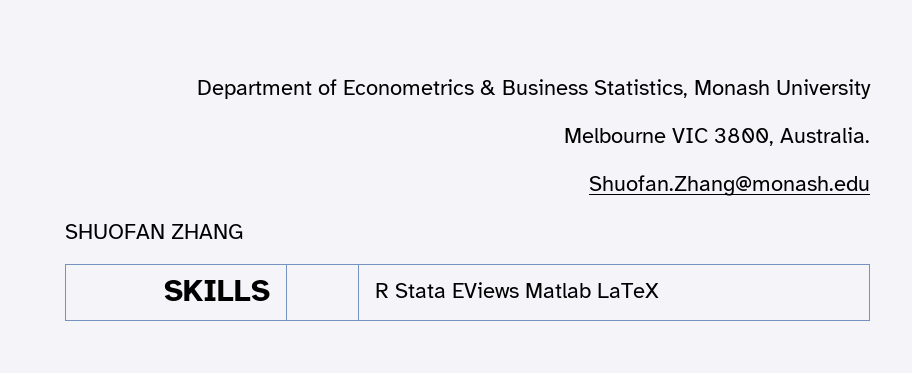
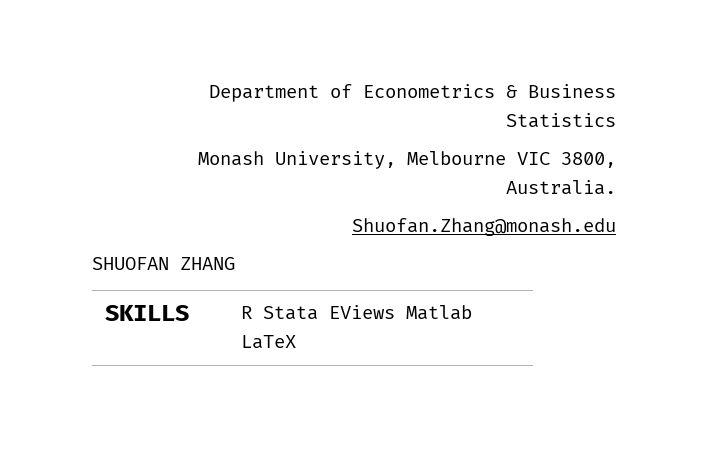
- Department of Econometrics & Business Statistics, Monash University
- Melbourne VIC 3800, Australia.
+ Department of Econometrics & Business Statistics
+ Monash University, Melbourne VIC 3800, Australia.

